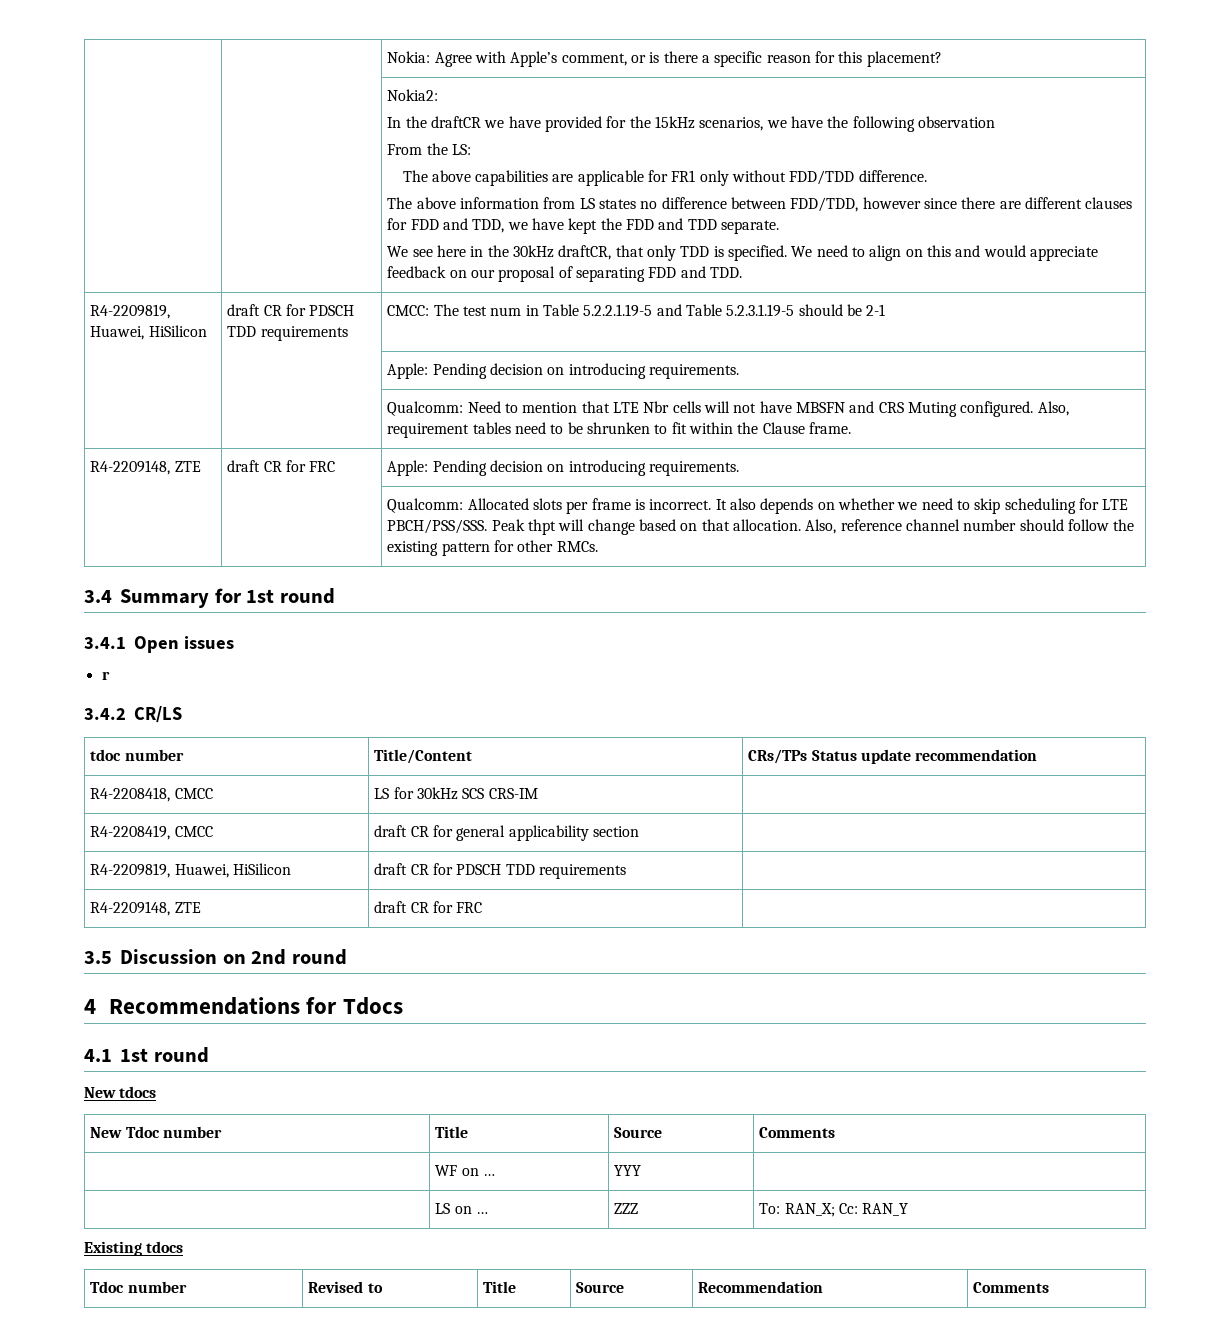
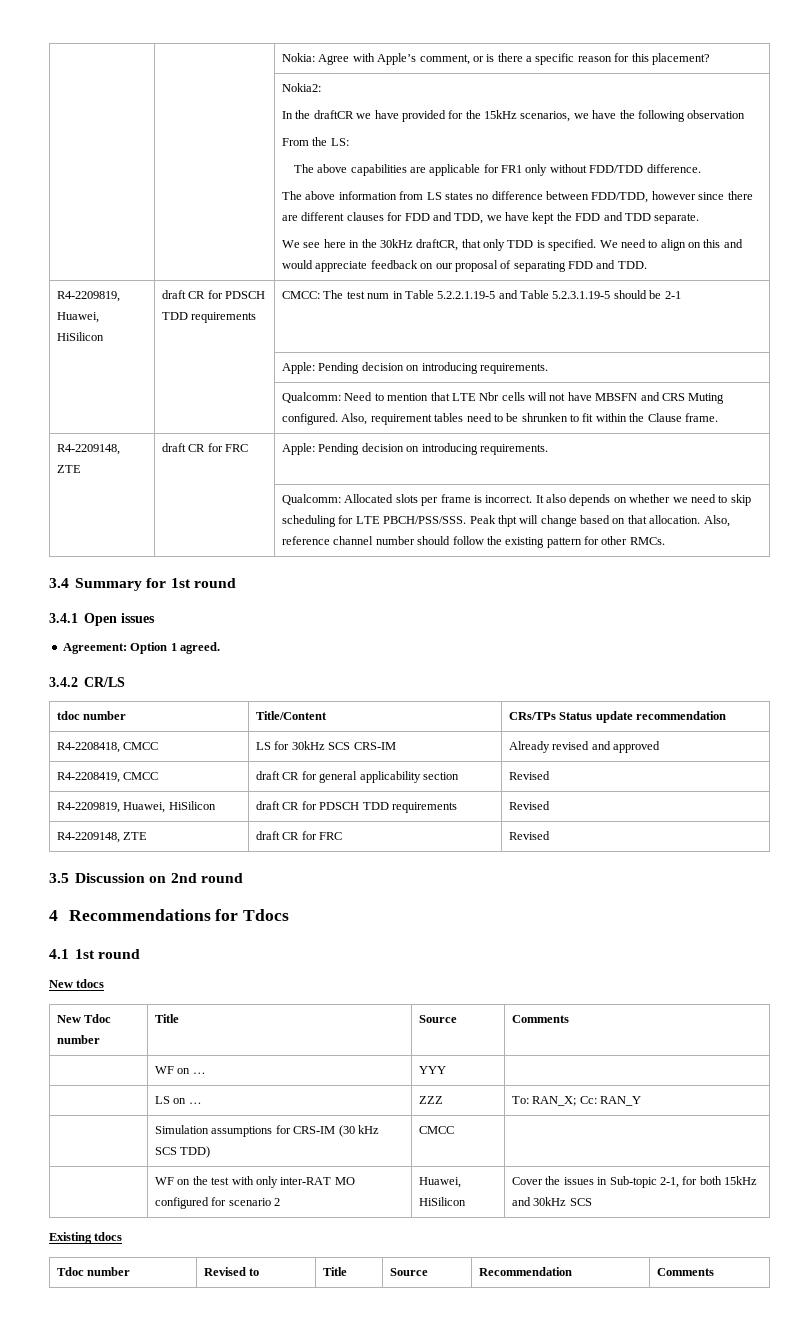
- r
+ Agreement: Option 1 agreed.
- R4-2208418, CMCC | LS for 30kHz SCS CRS-IM |
+ R4-2208418, CMCC | LS for 30kHz SCS CRS-IM | Already revised and approved
- R4-2208419, CMCC | draft CR for general applicability section |
- R4-2209819, Huawei, HiSilicon | draft CR for PDSCH TDD requirements |
- R4-2209148, ZTE | draft CR for FRC |
+ R4-2208419, CMCC | draft CR for general applicability section | Revised
+ R4-2209819, Huawei, HiSilicon | draft CR for PDSCH TDD requirements | Revised
+ R4-2209148, ZTE | draft CR for FRC | Revised
+ | Simulation assumptions for CRS-IM (30 kHz SCS TDD) | CMCC |
+ | WF on the test with only inter-RAT MO configured for scenario 2 | Huawei, HiSilicon | Cover the issues in Sub-topic 2-1, for both 15kHz and 30kHz SCS

